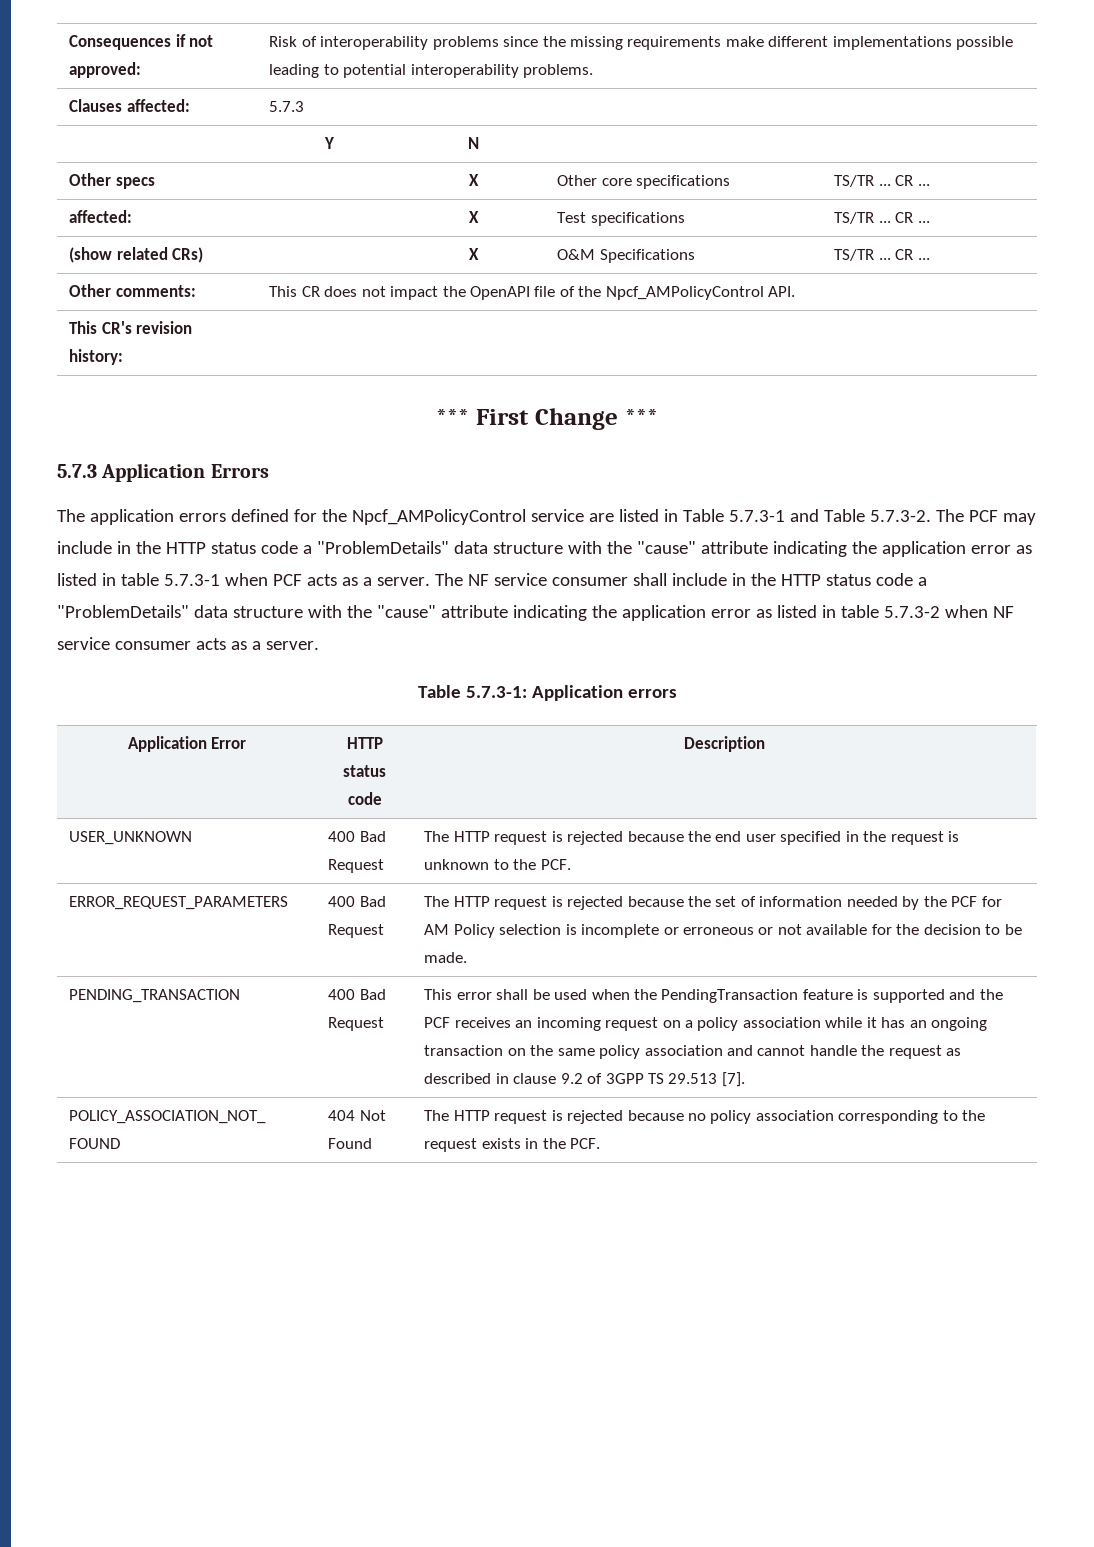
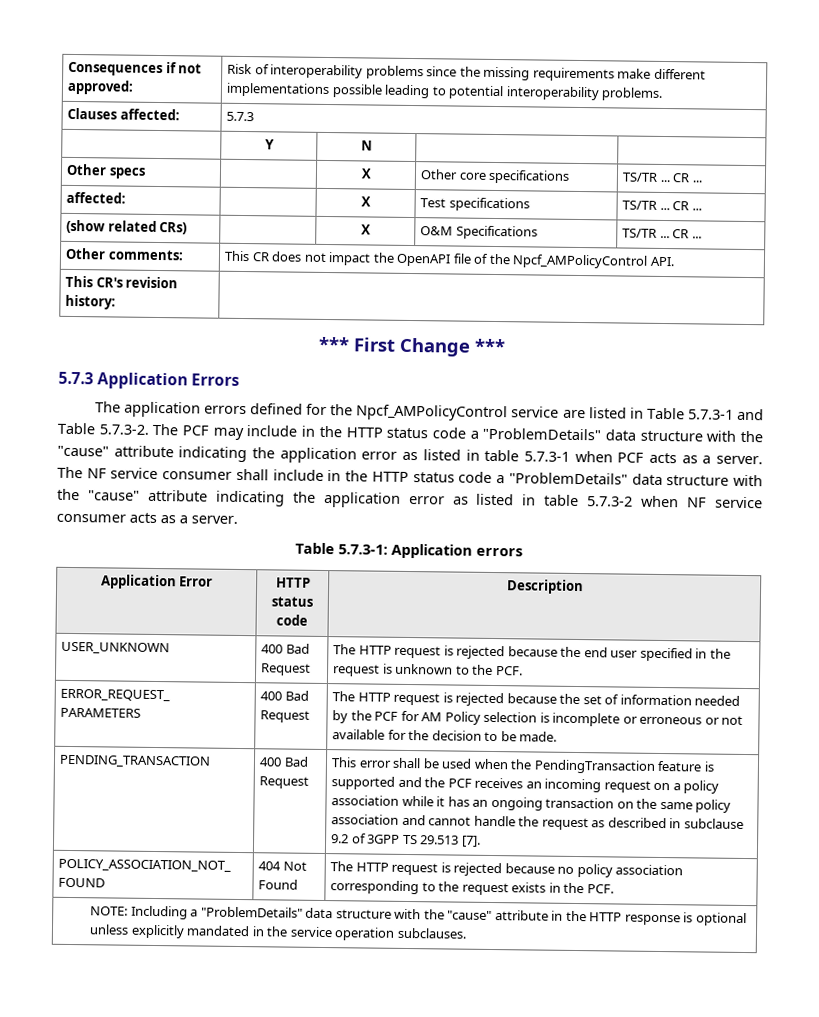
- This error shall be used when the PendingTransaction feature is supported and the PCF receives an incoming request on a policy association while it has an ongoing transaction on the same policy association and cannot handle the request as described in clause 9.2 of 3GPP TS 29.513 [7].
+ This error shall be used when the PendingTransaction feature is supported and the PCF receives an incoming request on a policy association while it has an ongoing transaction on the same policy association and cannot handle the request as described in subclause 9.2 of 3GPP TS 29.513 [7].
+ NOTE: Including a "ProblemDetails" data structure with the "cause" attribute in the HTTP response is optional unless explicitly mandated in the service operation subclauses.

